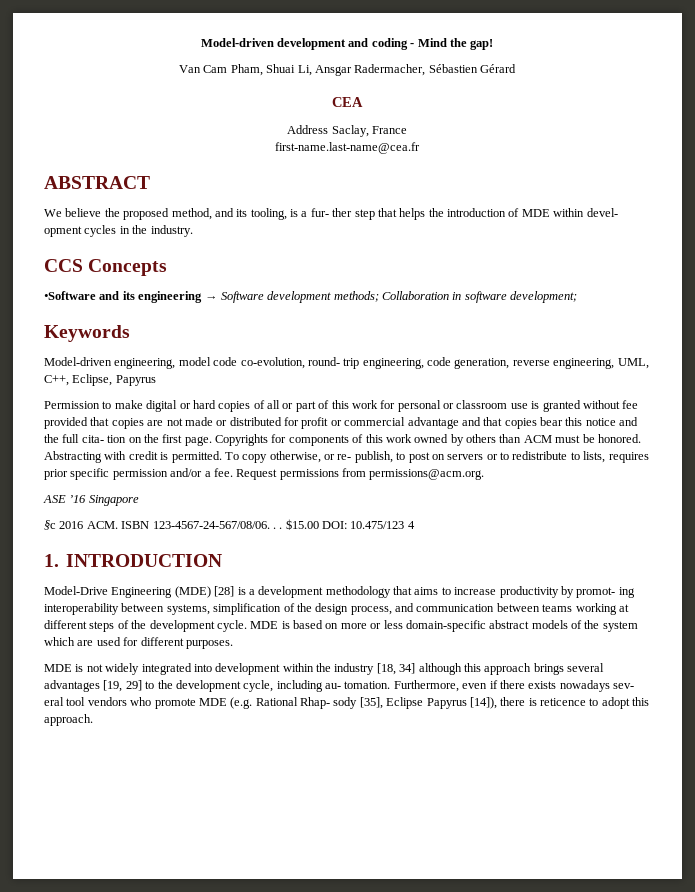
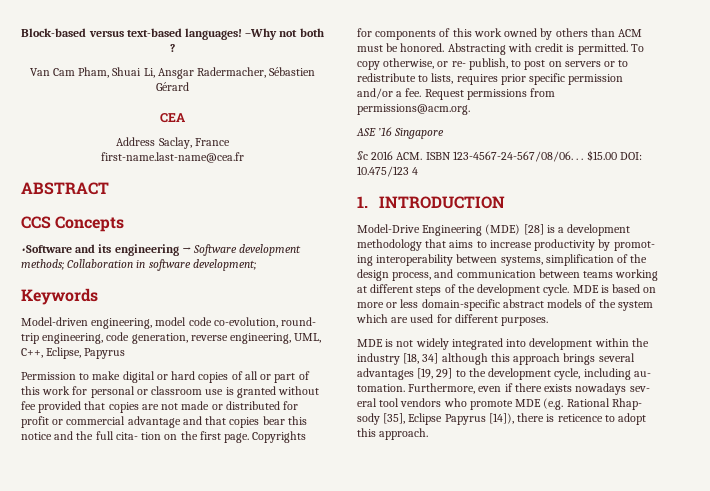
- Model-driven development and coding - Mind the gap!
+ Block-based versus text-based languages! –Why not both ?
- We believe the proposed method, and its tooling, is a fur- ther step that helps the introduction of MDE within devel- opment cycles in the industry.

